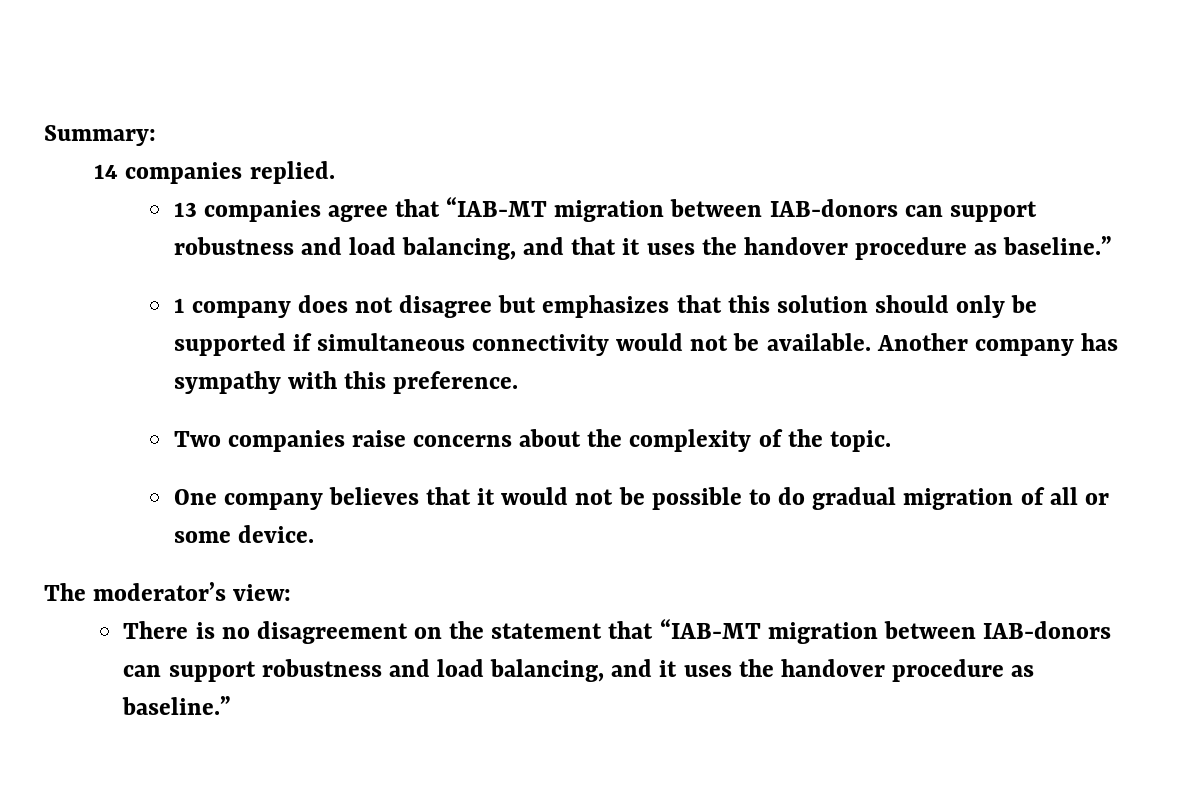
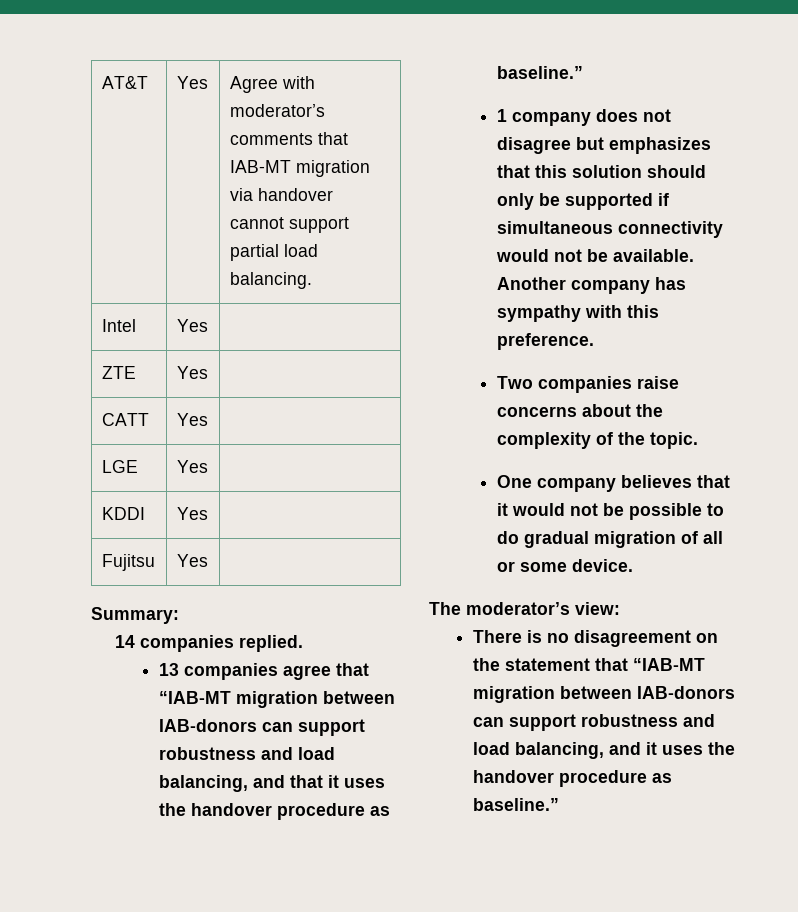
+ AT&T | Yes | Agree with moderator’s comments that IAB-MT migration via handover cannot support partial load balancing.
+ Intel | Yes |
+ ZTE | Yes |
+ CATT | Yes |
+ LGE | Yes |
+ KDDI | Yes |
+ Fujitsu | Yes |

